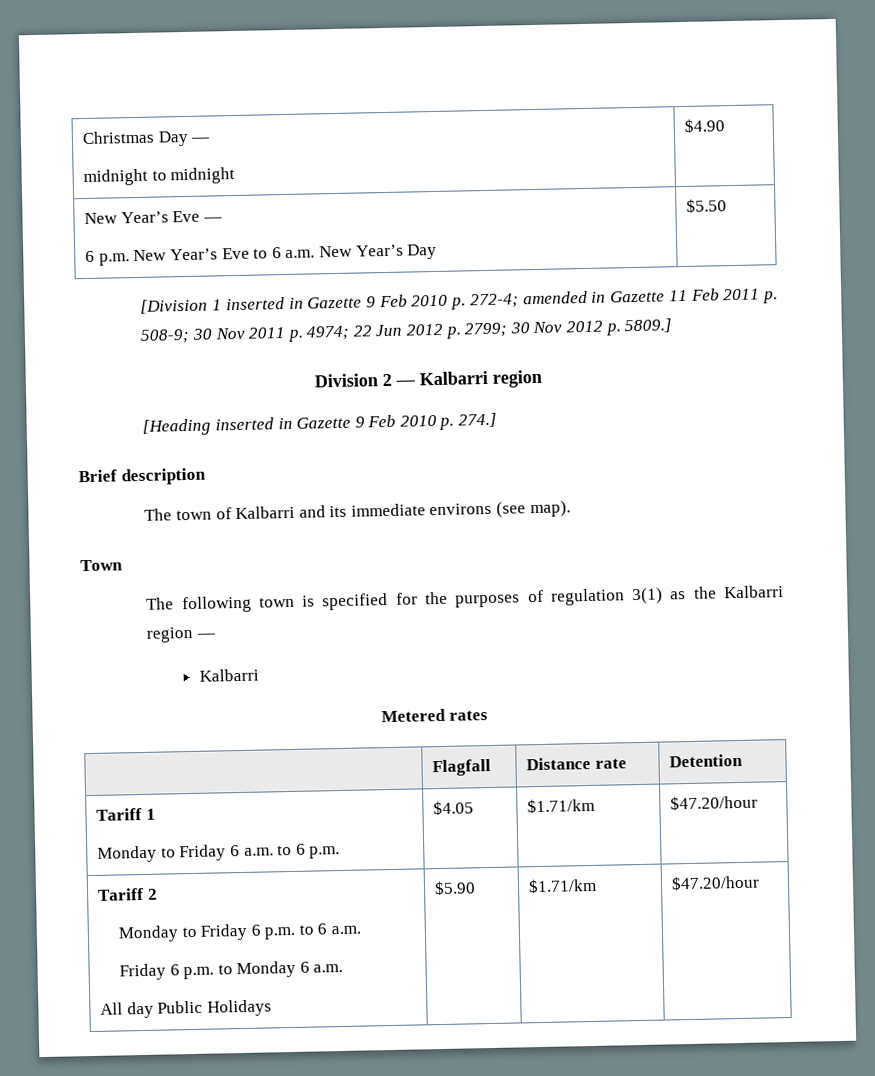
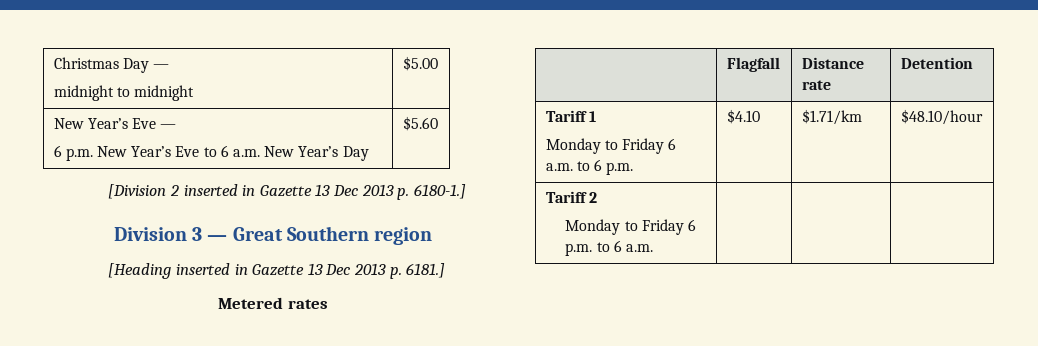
  Christmas Day —
- midnight to midnight | $4.90
+ midnight to midnight | $5.00
  New Year’s Eve —
- 6 p.m. New Year’s Eve to 6 a.m. New Year’s Day | $5.50
+ 6 p.m. New Year’s Eve to 6 a.m. New Year’s Day | $5.60
- [Division 1 inserted in Gazette 9 Feb 2010 p. 272-4; amended in Gazette 11 Feb 2011 p. 508-9; 30 Nov 2011 p. 4974; 22 Jun 2012 p. 2799; 30 Nov 2012 p. 5809.]
- Division 2 — Kalbarri region
+ [Division 2 inserted in Gazette 13 Dec 2013 p. 6180-1.]
+ Division 3 — Great Southern region
- [Heading inserted in Gazette 9 Feb 2010 p. 274.]
- Brief description
- The town of Kalbarri and its immediate environs (see map).
- Town
- The following town is specified for the purposes of regulation 3(1) as the Kalbarri region —
- Kalbarri
+ [Heading inserted in Gazette 13 Dec 2013 p. 6181.]
  Tariff 1
- Monday to Friday 6 a.m. to 6 p.m. | $4.05 | $1.71/km | $47.20/hour
+ Monday to Friday 6 a.m. to 6 p.m. | $4.10 | $1.71/km | $48.10/hour
  Tariff 2
- Monday to Friday 6 p.m. to 6 a.m.
- Friday 6 p.m. to Monday 6 a.m.
- All day Public Holidays | $5.90 | $1.71/km | $47.20/hour
+ Monday to Friday 6 p.m. to 6 a.m. | | |

